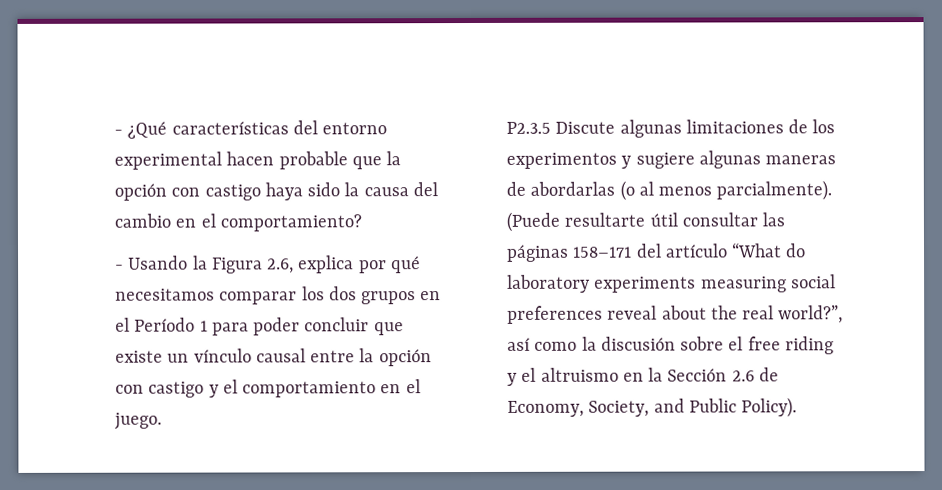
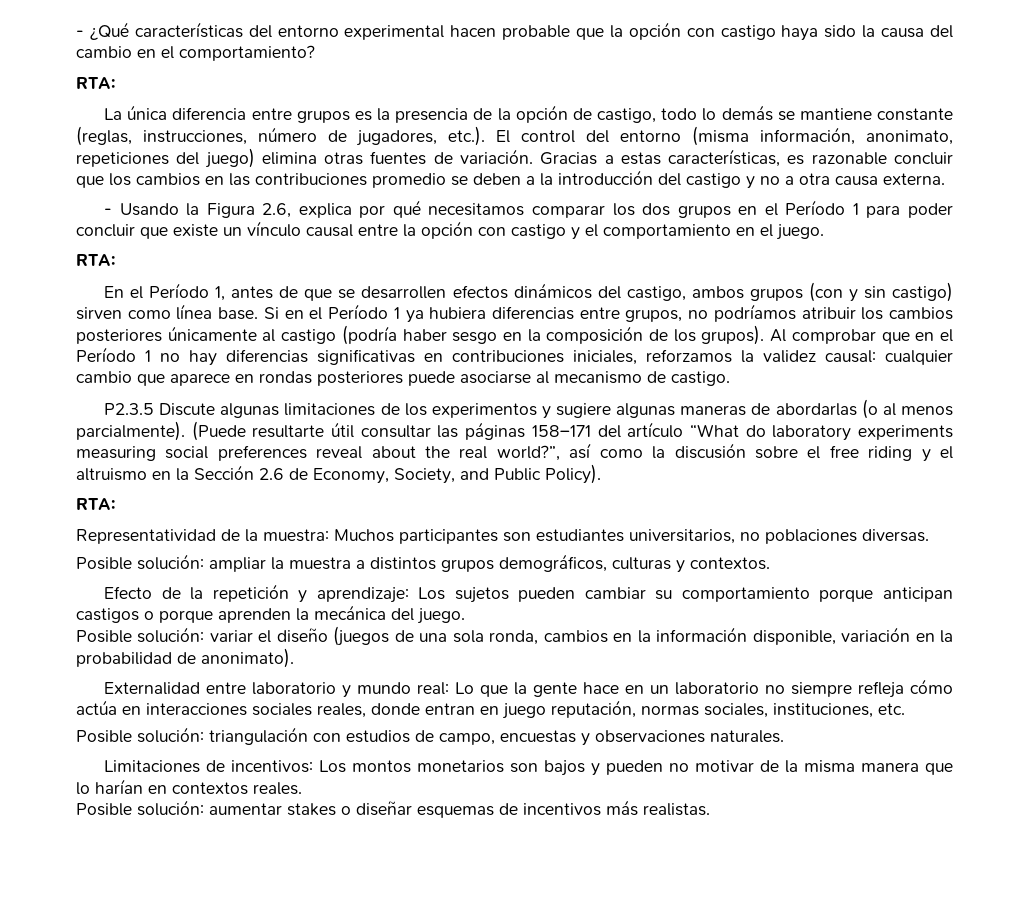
  - ¿Qué características del entorno experimental hacen probable que la opción con castigo haya sido la causa del cambio en el comportamiento?
+ RTA:
+ La única diferencia entre grupos es la presencia de la opción de castigo, todo lo demás se mantiene constante (reglas, instrucciones, número de jugadores, etc.). El control del entorno (misma información, anonimato, repeticiones del juego) elimina otras fuentes de variación. Gracias a estas características, es razonable concluir que los cambios en las contribuciones promedio se deben a la introducción del castigo y no a otra causa externa.
  - Usando la Figura 2.6, explica por qué necesitamos comparar los dos grupos en el Período 1 para poder concluir que existe un vínculo causal entre la opción con castigo y el comportamiento en el juego.
+ RTA:
+ En el Período 1, antes de que se desarrollen efectos dinámicos del castigo, ambos grupos (con y sin castigo) sirven como línea base. Si en el Período 1 ya hubiera diferencias entre grupos, no podríamos atribuir los cambios posteriores únicamente al castigo (podría haber sesgo en la composición de los grupos). Al comprobar que en el Período 1 no hay diferencias significativas en contribuciones iniciales, reforzamos la validez causal: cualquier cambio que aparece en rondas posteriores puede asociarse al mecanismo de castigo.
  (Puede resultarte útil consultar las páginas 158–171 del artículo “What do laboratory experiments measuring social preferences reveal about the real world?”, así como la discusión sobre el free riding y el altruismo en la Sección 2.6 de Economy, Society, and Public Policy).
+ RTA:
+ Representatividad de la muestra: Muchos participantes son estudiantes universitarios, no poblaciones diversas.
+ Posible solución: ampliar la muestra a distintos grupos demográficos, culturas y contextos.
+ Efecto de la repetición y aprendizaje: Los sujetos pueden cambiar su comportamiento porque anticipan castigos o porque aprenden la mecánica del juego.
+ Posible solución: variar el diseño (juegos de una sola ronda, cambios en la información disponible, variación en la probabilidad de anonimato).
+ Externalidad entre laboratorio y mundo real: Lo que la gente hace en un laboratorio no siempre refleja cómo actúa en interacciones sociales reales, donde entran en juego reputación, normas sociales, instituciones, etc.
+ Posible solución: triangulación con estudios de campo, encuestas y observaciones naturales.
+ Limitaciones de incentivos: Los montos monetarios son bajos y pueden no motivar de la misma manera que lo harían en contextos reales.
+ Posible solución: aumentar stakes o diseñar esquemas de incentivos más realistas.

